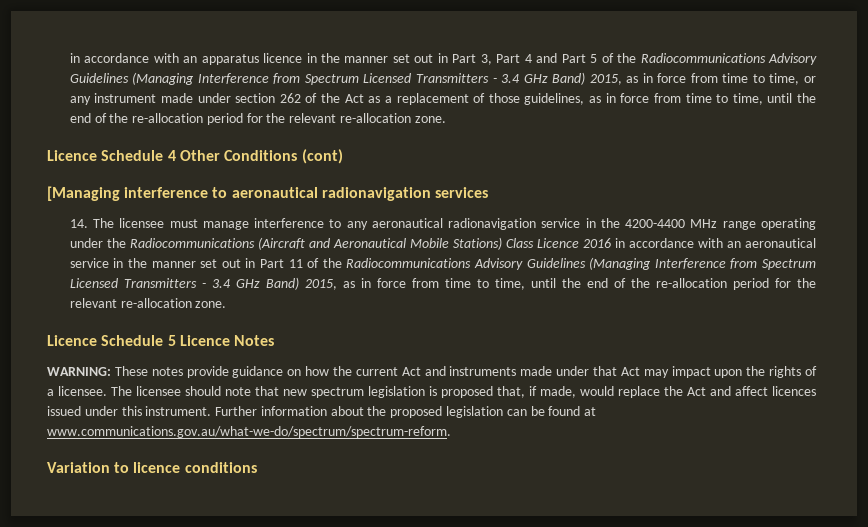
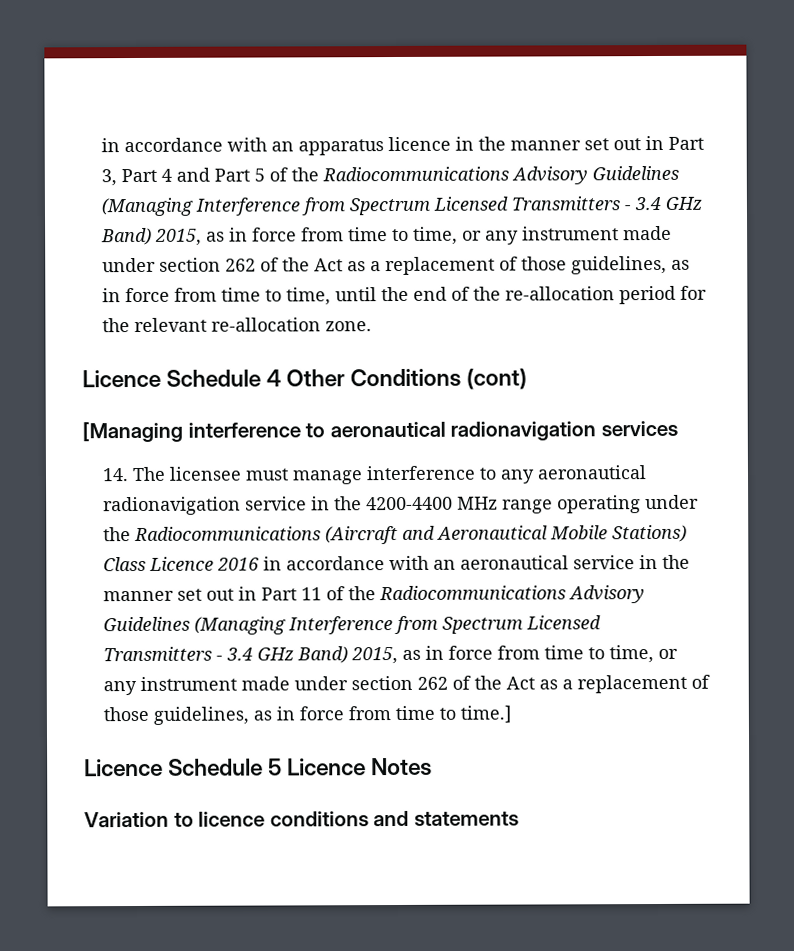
- 14. The licensee must manage interference to any aeronautical radionavigation service in the 4200-4400 MHz range operating under the Radiocommunications (Aircraft and Aeronautical Mobile Stations) Class Licence 2016 in accordance with an aeronautical service in the manner set out in Part 11 of the Radiocommunications Advisory Guidelines (Managing Interference from Spectrum Licensed Transmitters - 3.4 GHz Band) 2015, as in force from time to time, until the end of the re-allocation period for the relevant re-allocation zone.
+ 14. The licensee must manage interference to any aeronautical radionavigation service in the 4200-4400 MHz range operating under the Radiocommunications (Aircraft and Aeronautical Mobile Stations) Class Licence 2016 in accordance with an aeronautical service in the manner set out in Part 11 of the Radiocommunications Advisory Guidelines (Managing Interference from Spectrum Licensed Transmitters - 3.4 GHz Band) 2015, as in force from time to time, or any instrument made under section 262 of the Act as a replacement of those guidelines, as in force from time to time.]
- WARNING: These notes provide guidance on how the current Act and instruments made under that Act may impact upon the rights of a licensee. The licensee should note that new spectrum legislation is proposed that, if made, would replace the Act and affect licences issued under this instrument. Further information about the proposed legislation can be found at www.communications.gov.au/what-we-do/spectrum/spectrum-reform.
- Variation to licence conditions
+ Variation to licence conditions and statements

